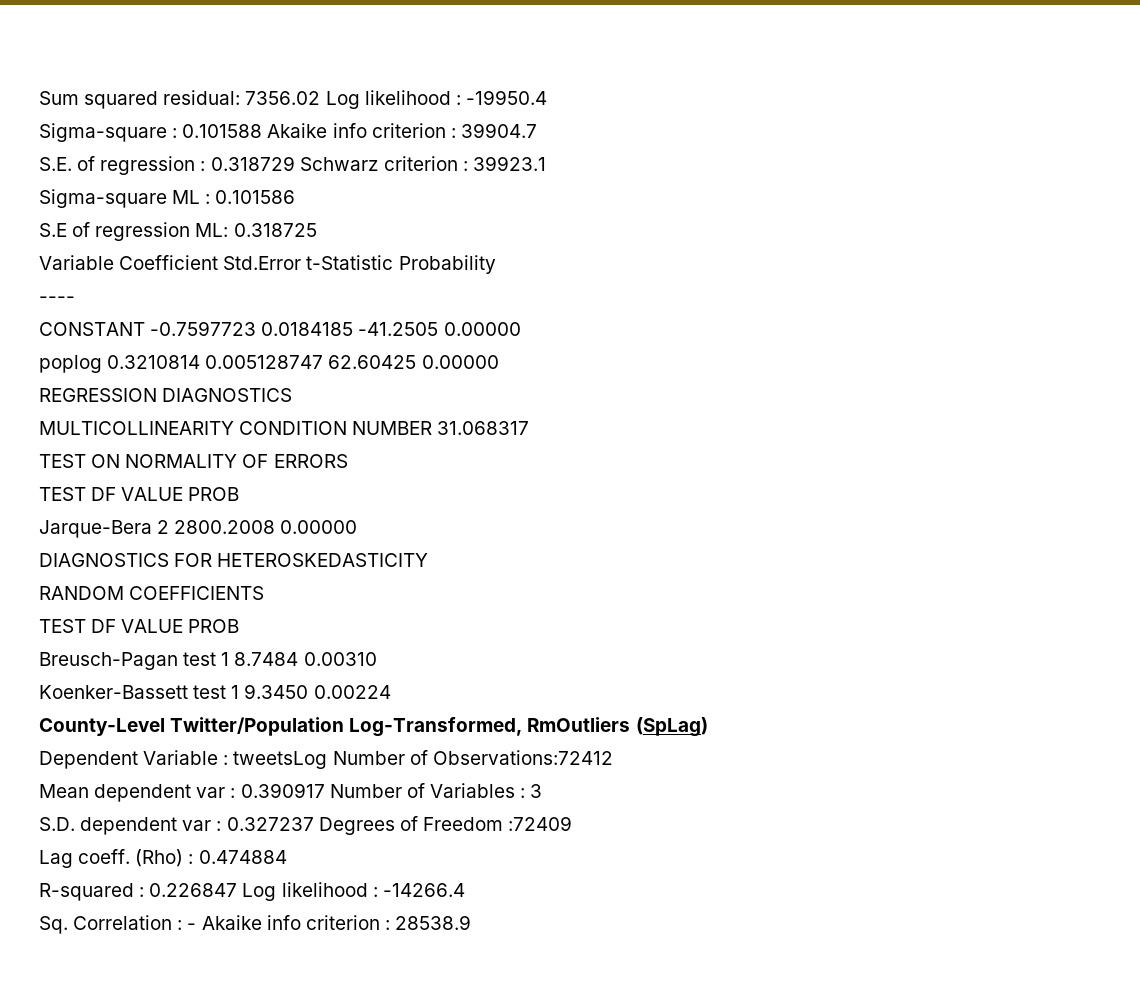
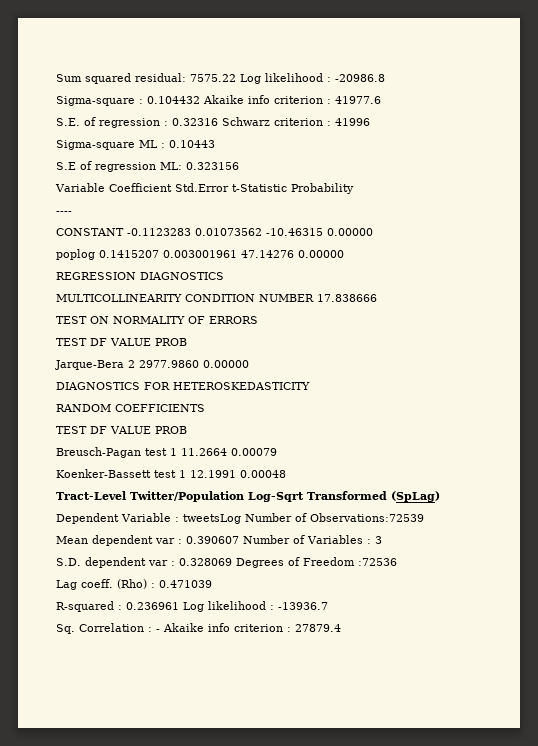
- Sum squared residual: 7356.02 Log likelihood : -19950.4
+ Sum squared residual: 7575.22 Log likelihood : -20986.8
- Sigma-square : 0.101588 Akaike info criterion : 39904.7
+ Sigma-square : 0.104432 Akaike info criterion : 41977.6
- S.E. of regression : 0.318729 Schwarz criterion : 39923.1
+ S.E. of regression : 0.32316 Schwarz criterion : 41996
- Sigma-square ML : 0.101586
+ Sigma-square ML : 0.10443
- S.E of regression ML: 0.318725
+ S.E of regression ML: 0.323156
- CONSTANT -0.7597723 0.0184185 -41.2505 0.00000
+ CONSTANT -0.1123283 0.01073562 -10.46315 0.00000
- poplog 0.3210814 0.005128747 62.60425 0.00000
+ poplog 0.1415207 0.003001961 47.14276 0.00000
- MULTICOLLINEARITY CONDITION NUMBER 31.068317
+ MULTICOLLINEARITY CONDITION NUMBER 17.838666
- Jarque-Bera 2 2800.2008 0.00000
+ Jarque-Bera 2 2977.9860 0.00000
- Breusch-Pagan test 1 8.7484 0.00310
+ Breusch-Pagan test 1 11.2664 0.00079
- Koenker-Bassett test 1 9.3450 0.00224
- County-Level Twitter/Population Log-Transformed, RmOutliers (SpLag)
+ Koenker-Bassett test 1 12.1991 0.00048
+ Tract-Level Twitter/Population Log-Sqrt Transformed (SpLag)
- Dependent Variable : tweetsLog Number of Observations:72412
+ Dependent Variable : tweetsLog Number of Observations:72539
- Mean dependent var : 0.390917 Number of Variables : 3
+ Mean dependent var : 0.390607 Number of Variables : 3
- S.D. dependent var : 0.327237 Degrees of Freedom :72409
+ S.D. dependent var : 0.328069 Degrees of Freedom :72536
- (Rho) : 0.474884
+ (Rho) : 0.471039
- R-squared : 0.226847 Log likelihood : -14266.4
+ R-squared : 0.236961 Log likelihood : -13936.7
- Sq. Correlation : - Akaike info criterion : 28538.9
+ Sq. Correlation : - Akaike info criterion : 27879.4

